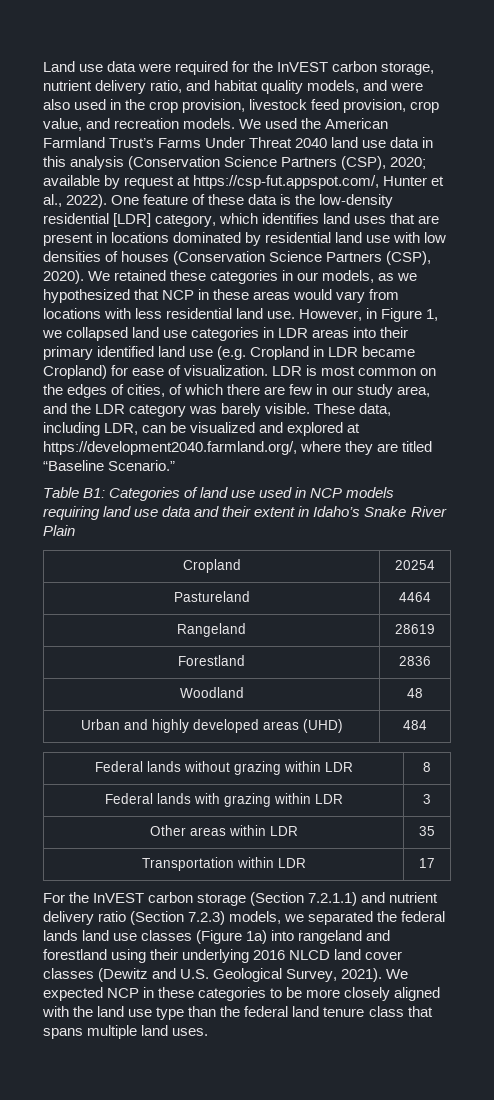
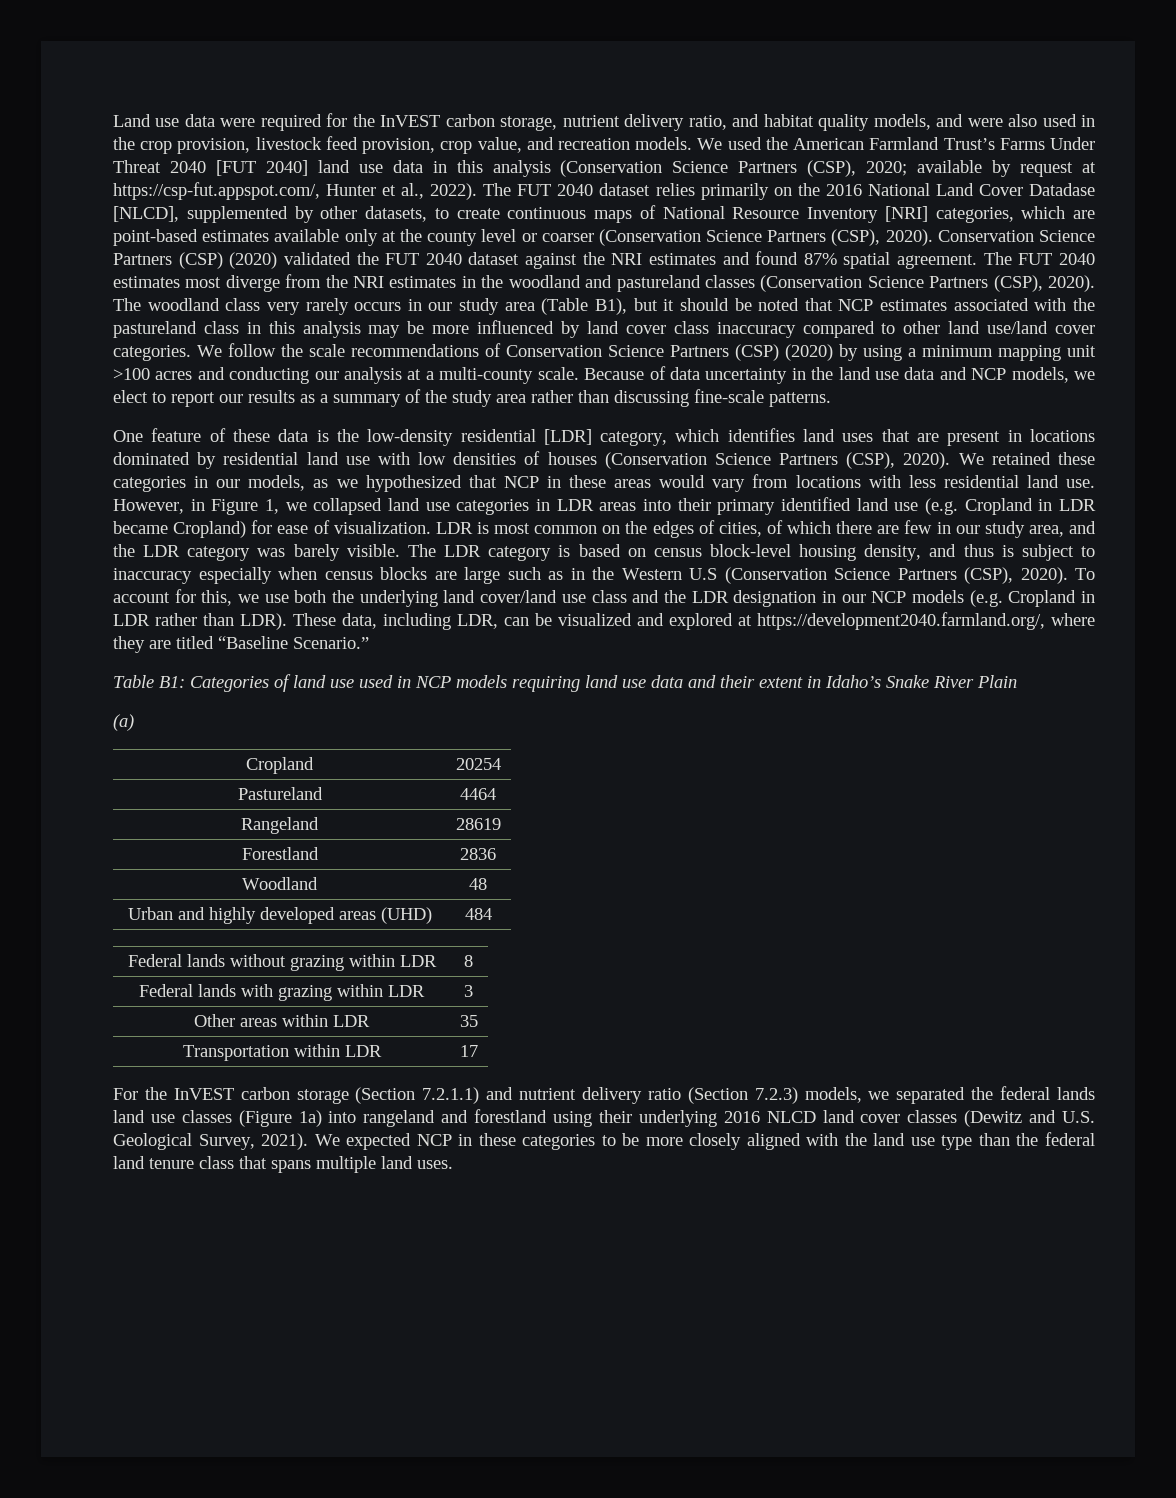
- We used the American Farmland Trust’s Farms Under Threat 2040 land use data in this analysis (Conservation Science Partners (CSP), 2020; available by request at https://csp-fut.appspot.com/, Hunter et al., 2022). One feature of these data is the low-density residential [LDR] category, which identifies land uses that are present in locations dominated by residential land use with low densities of houses (Conservation Science Partners (CSP), 2020).
+ We used the American Farmland Trust’s Farms Under Threat 2040 [FUT 2040] land use data in this analysis (Conservation Science Partners (CSP), 2020; available by request at https://csp-fut.appspot.com/, Hunter et al., 2022). The FUT 2040 dataset relies primarily on the 2016 National Land Cover Datadase [NLCD], supplemented by other datasets, to create continuous maps of National Resource Inventory [NRI] categories, which are point-based estimates available only at the county level or coarser (Conservation Science Partners (CSP), 2020). Conservation Science Partners (CSP) (2020) validated the FUT 2040 dataset against the NRI estimates and found 87% spatial agreement. The FUT 2040 estimates most diverge from the NRI estimates in the woodland and pastureland classes (Conservation Science Partners (CSP), 2020). The woodland class very rarely occurs in our study area (Table B1), but it should be noted that NCP estimates associated with the pastureland class in this analysis may be more influenced by land cover class inaccuracy compared to other land use/land cover categories. We follow the scale recommendations of Conservation Science Partners (CSP) (2020) by using a minimum mapping unit >100 acres and conducting our analysis at a multi-county scale. Because of data uncertainty in the land use data and NCP models, we elect to report our results as a summary of the study area rather than discussing fine-scale patterns.
+ One feature of these data is the low-density residential [LDR] category, which identifies land uses that are present in locations dominated by residential land use with low densities of houses (Conservation Science Partners (CSP), 2020).
+ The LDR category is based on census block-level housing density, and thus is subject to inaccuracy especially when census blocks are large such as in the Western U.S (Conservation Science Partners (CSP), 2020). To account for this, we use both the underlying land cover/land use class and the LDR designation in our NCP models (e.g. Cropland in LDR rather than LDR).
+ (a)

